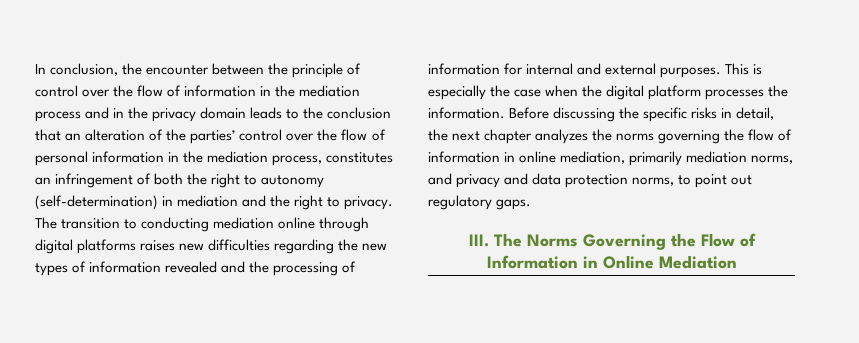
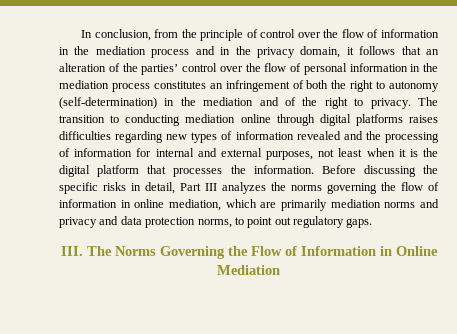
- In conclusion, the encounter between the principle of control over the flow of information in the mediation process and in the privacy domain leads to the conclusion that an alteration of the parties’ control over the flow of personal information in the mediation process, constitutes an infringement of both the right to autonomy (self-determination) in mediation and the right to privacy.
+ In conclusion, from the principle of control over the flow of information in the mediation process and in the privacy domain, it follows that an alteration of the parties’ control over the flow of personal information in the mediation process constitutes an infringement of both the right to autonomy (self-determination) in the mediation and of the right to privacy.
- The transition to conducting mediation online through digital platforms raises new difficulties regarding the new types of information revealed and the processing of information for internal and external purposes. This is especially the case when the digital platform processes the information.
+ The transition to conducting mediation online through digital platforms raises difficulties regarding new types of information revealed and the processing of information for internal and external purposes, not least when it is the digital platform that processes the information.
- Before discussing the specific risks in detail, the next chapter analyzes the norms governing the flow of information in online mediation, primarily mediation norms, and privacy and data protection norms, to point out regulatory gaps.
+ Before discussing the specific risks in detail, Part III analyzes the norms governing the flow of information in online mediation, which are primarily mediation norms and privacy and data protection norms, to point out regulatory gaps.

